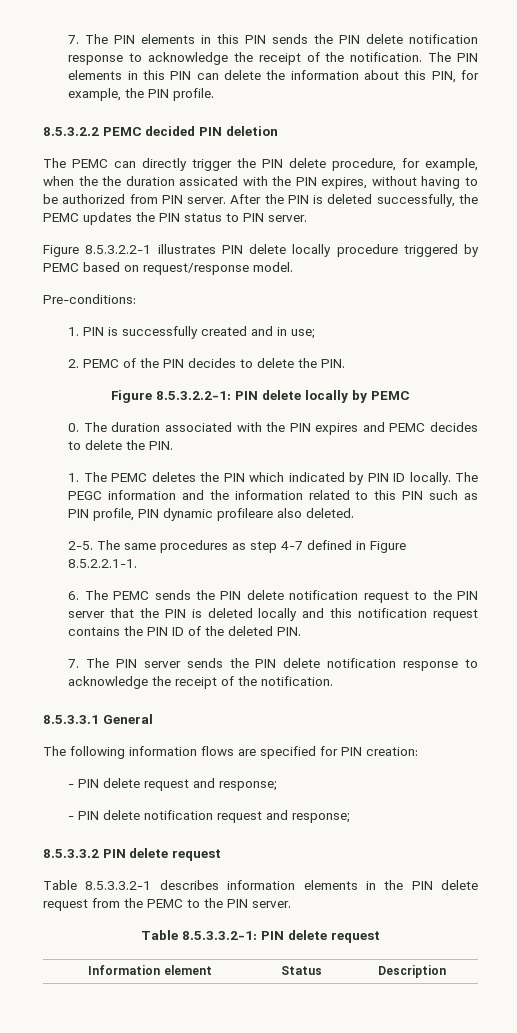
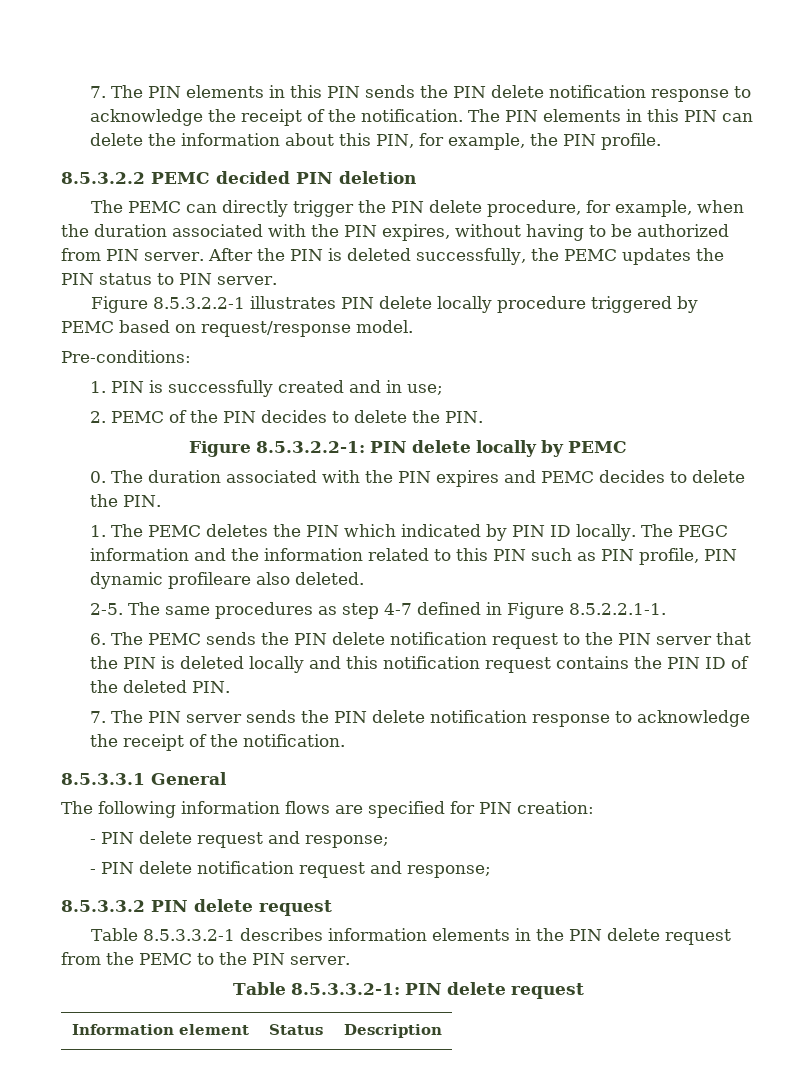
- The PEMC can directly trigger the PIN delete procedure, for example, when the the duration assicated with the PIN expires, without having to be authorized from PIN server.
+ The PEMC can directly trigger the PIN delete procedure, for example, when the duration associated with the PIN expires, without having to be authorized from PIN server.

